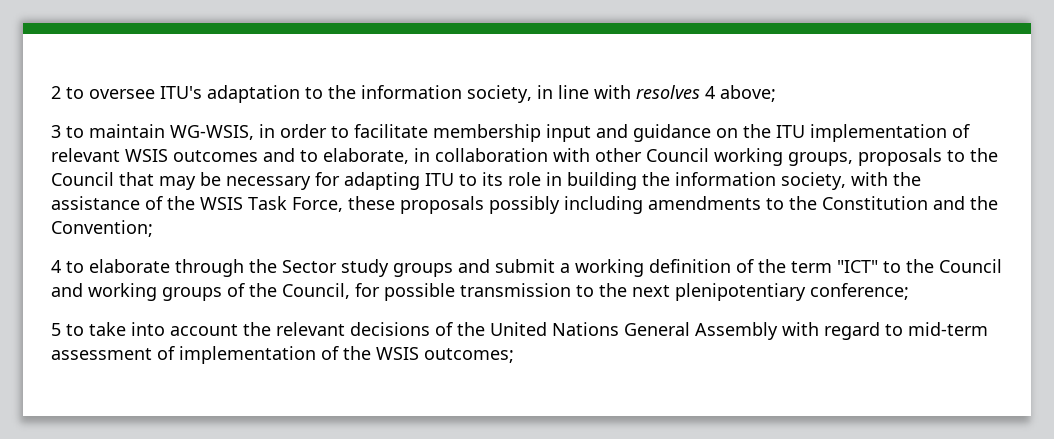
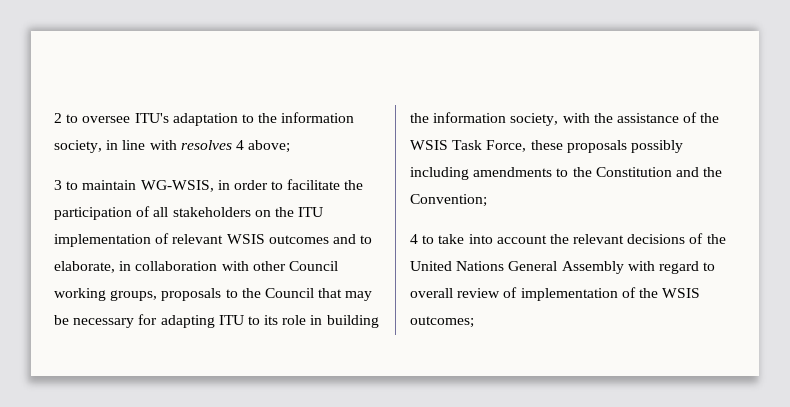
- 3 to maintain WG-WSIS, in order to facilitate membership input and guidance on the ITU implementation of relevant WSIS outcomes and to elaborate, in collaboration with other Council working groups, proposals to the Council that may be necessary for adapting ITU to its role in building the information society, with the assistance of the WSIS Task Force, these proposals possibly including amendments to the Constitution and the Convention;
+ 3 to maintain WG-WSIS, in order to facilitate the participation of all stakeholders on the ITU implementation of relevant WSIS outcomes and to elaborate, in collaboration with other Council working groups, proposals to the Council that may be necessary for adapting ITU to its role in building the information society, with the assistance of the WSIS Task Force, these proposals possibly including amendments to the Constitution and the Convention;
- 4 to elaborate through the Sector study groups and submit a working definition of the term "ICT" to the Council and working groups of the Council, for possible transmission to the next plenipotentiary conference;
- 5 to take into account the relevant decisions of the United Nations General Assembly with regard to mid-term assessment of implementation of the WSIS outcomes;
+ 4 to take into account the relevant decisions of the United Nations General Assembly with regard to overall review of implementation of the WSIS outcomes;

